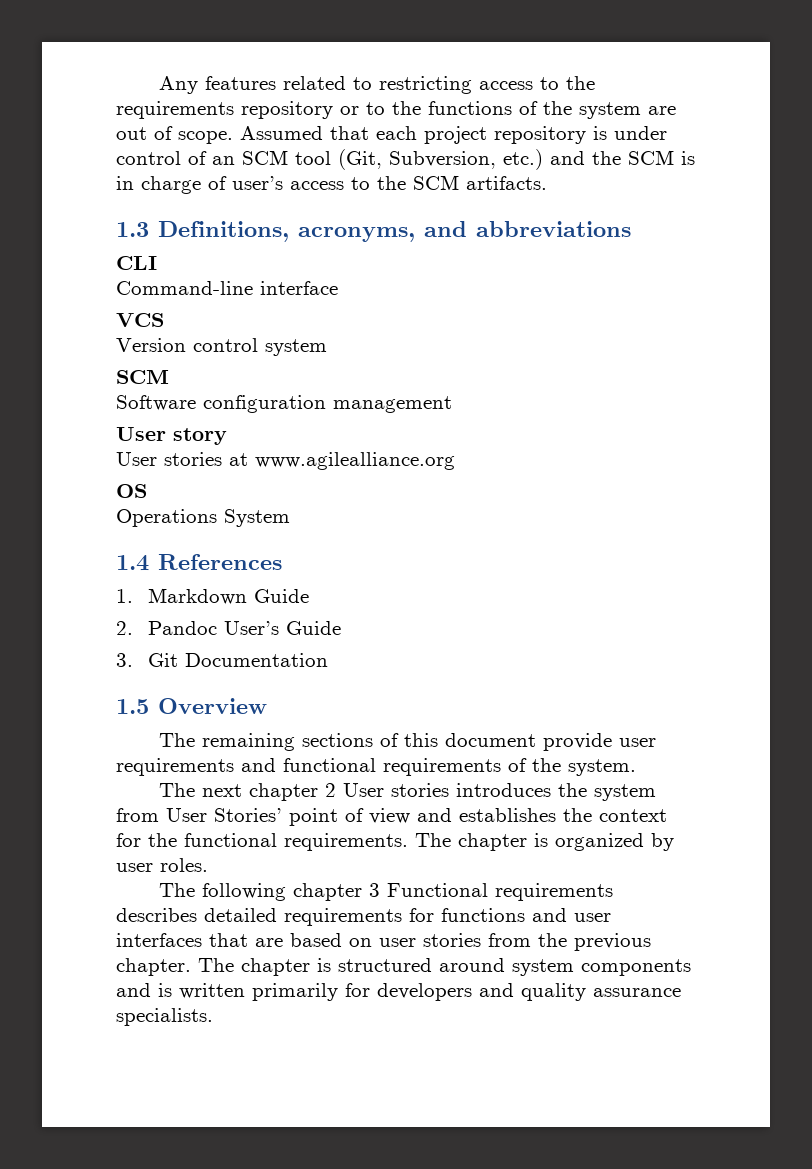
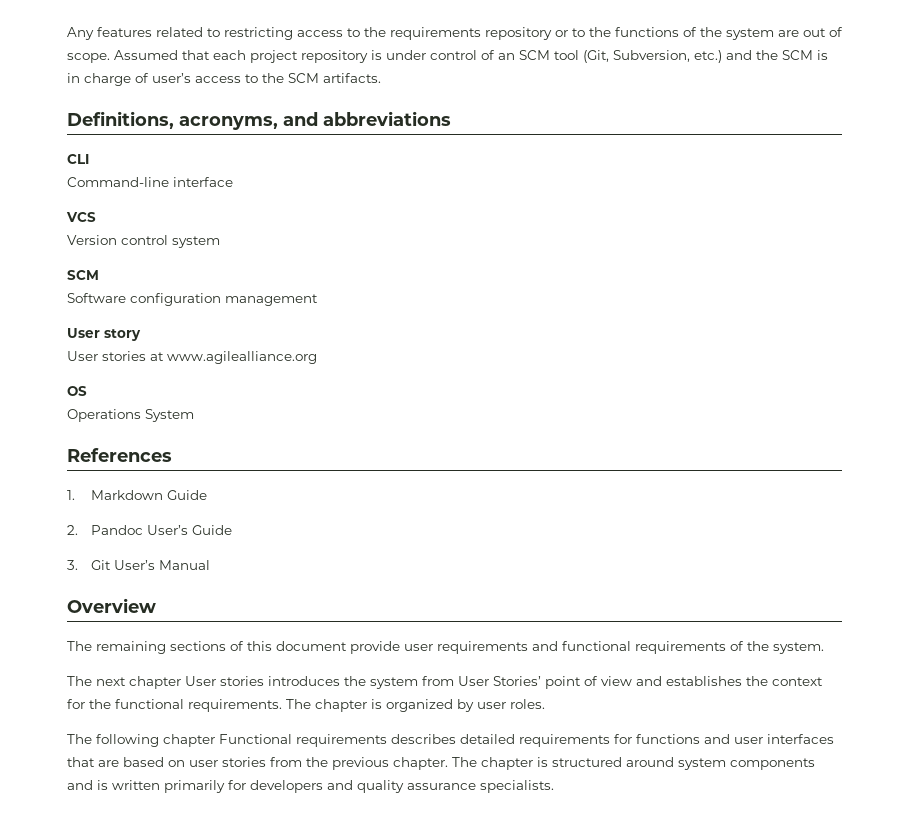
- 1.3 Definitions, acronyms, and abbreviations
+ Definitions, acronyms, and abbreviations
- 1.4 References
+ References
- 3. Git Documentation
- 1.5 Overview
+ 3. Git User’s Manual
+ Overview
- The next chapter 2 User stories introduces the system from User Stories’ point of view and establishes the context for the functional requirements.
+ The next chapter User stories introduces the system from User Stories’ point of view and establishes the context for the functional requirements.
- The following chapter 3 Functional requirements describes detailed requirements for functions and user interfaces that are based on user stories from the previous chapter.
+ The following chapter Functional requirements describes detailed requirements for functions and user interfaces that are based on user stories from the previous chapter.

